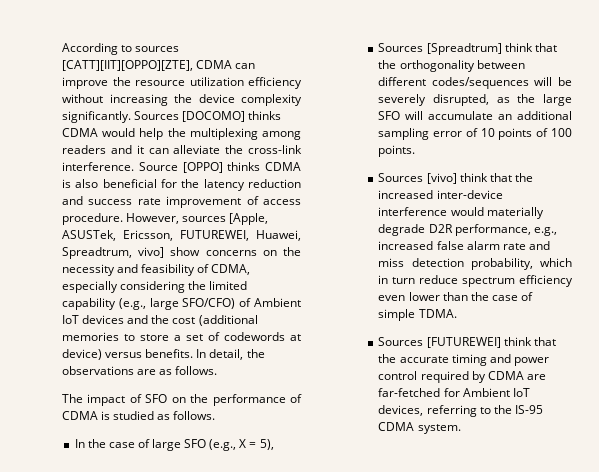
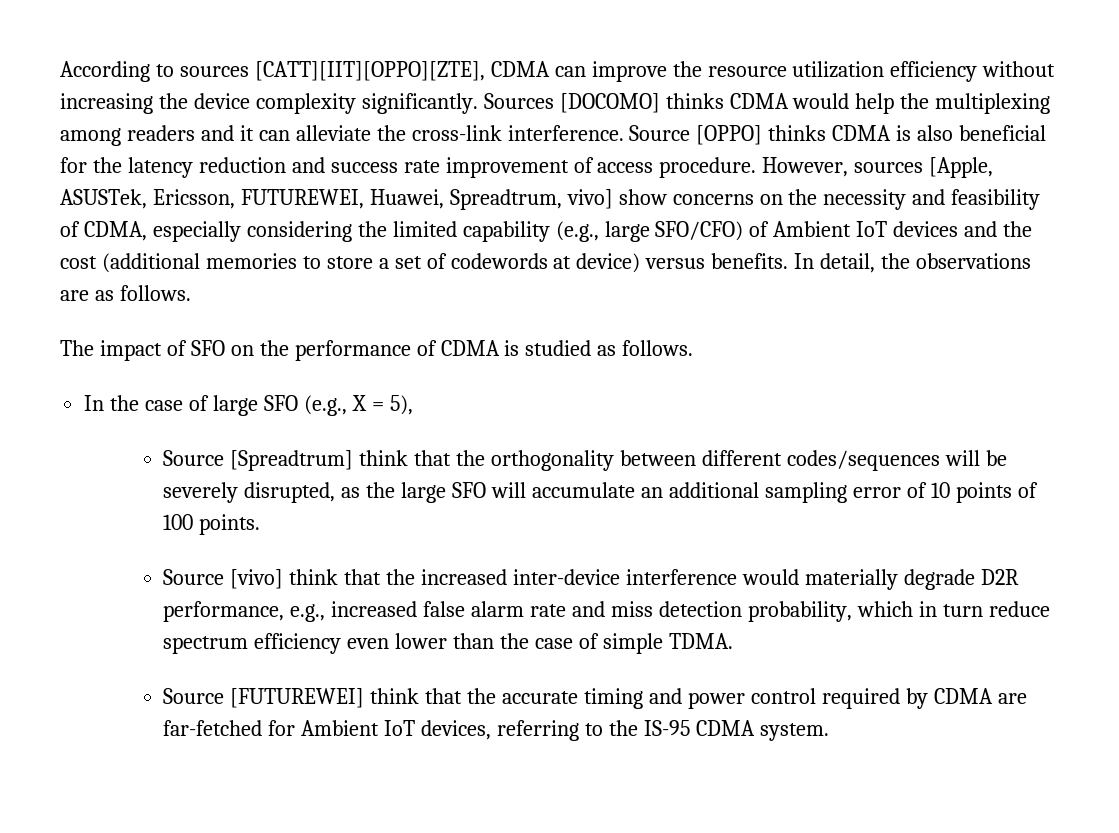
- Sources [Spreadtrum] think that the orthogonality between different codes/sequences will be severely disrupted, as the large SFO will accumulate an additional sampling error of 10 points of 100 points.
+ Source [Spreadtrum] think that the orthogonality between different codes/sequences will be severely disrupted, as the large SFO will accumulate an additional sampling error of 10 points of 100 points.
- Sources [vivo] think that the increased inter-device interference would materially degrade D2R performance, e.g., increased false alarm rate and miss detection probability, which in turn reduce spectrum efficiency even lower than the case of simple TDMA.
+ Source [vivo] think that the increased inter-device interference would materially degrade D2R performance, e.g., increased false alarm rate and miss detection probability, which in turn reduce spectrum efficiency even lower than the case of simple TDMA.
- Sources [FUTUREWEI] think that the accurate timing and power control required by CDMA are far-fetched for Ambient IoT devices, referring to the IS-95 CDMA system.
+ Source [FUTUREWEI] think that the accurate timing and power control required by CDMA are far-fetched for Ambient IoT devices, referring to the IS-95 CDMA system.

